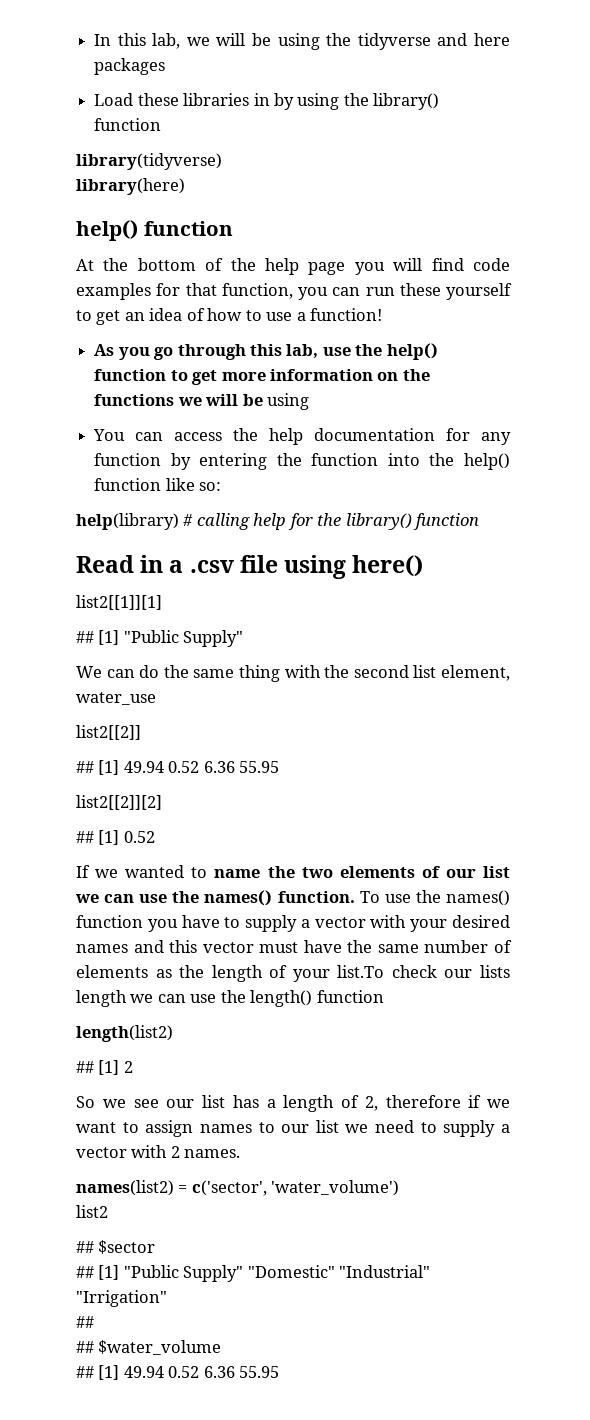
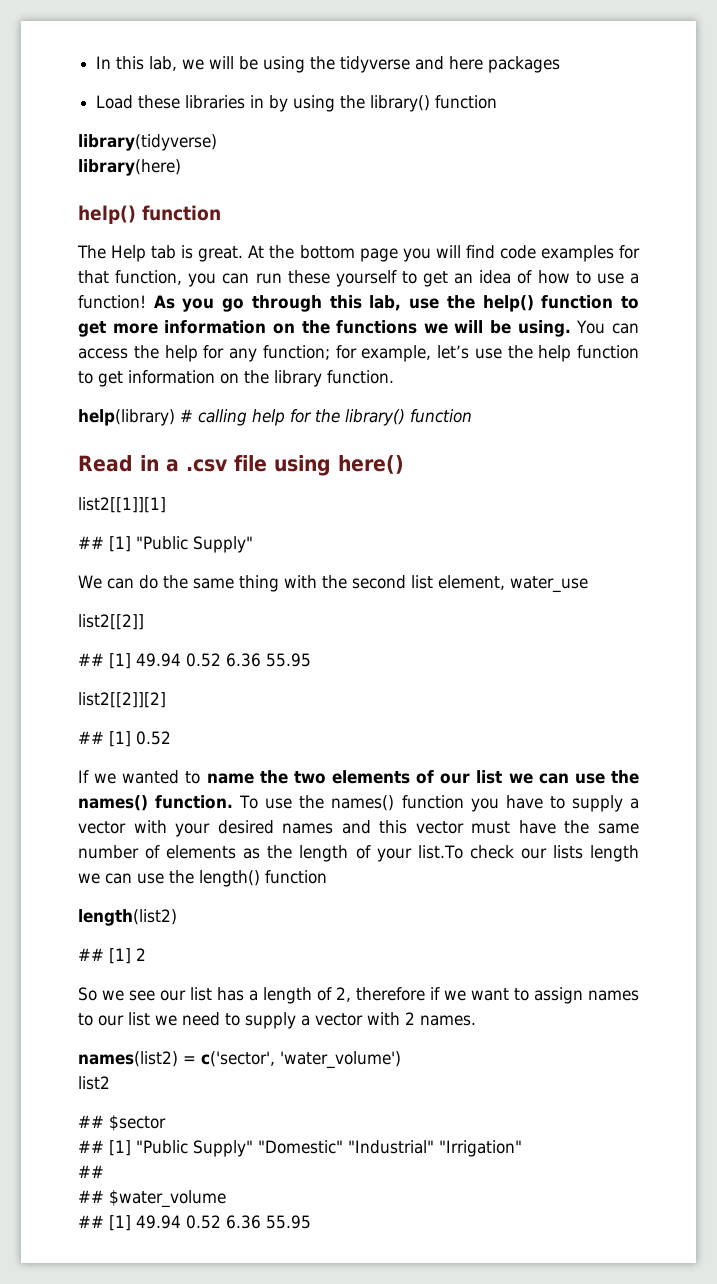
- At the bottom of the help page you will find code examples for that function, you can run these yourself to get an idea of how to use a function!
- As you go through this lab, use the help() function to get more information on the functions we will be using
- You can access the help documentation for any function by entering the function into the help() function like so:
+ The Help tab is great. At the bottom page you will find code examples for that function, you can run these yourself to get an idea of how to use a function! As you go through this lab, use the help() function to get more information on the functions we will be using. You can access the help for any function; for example, let’s use the help function to get information on the library function.

